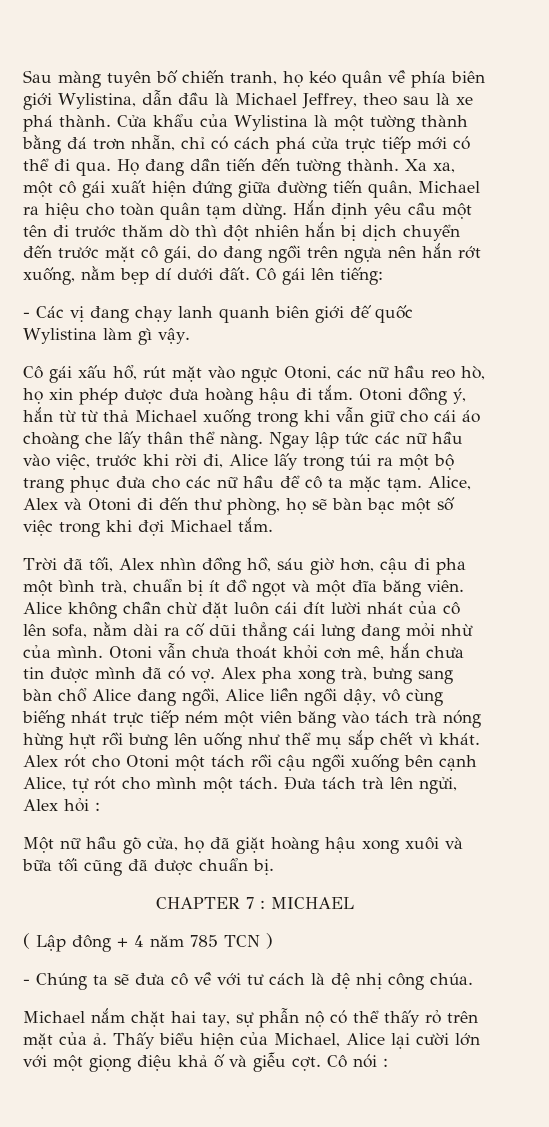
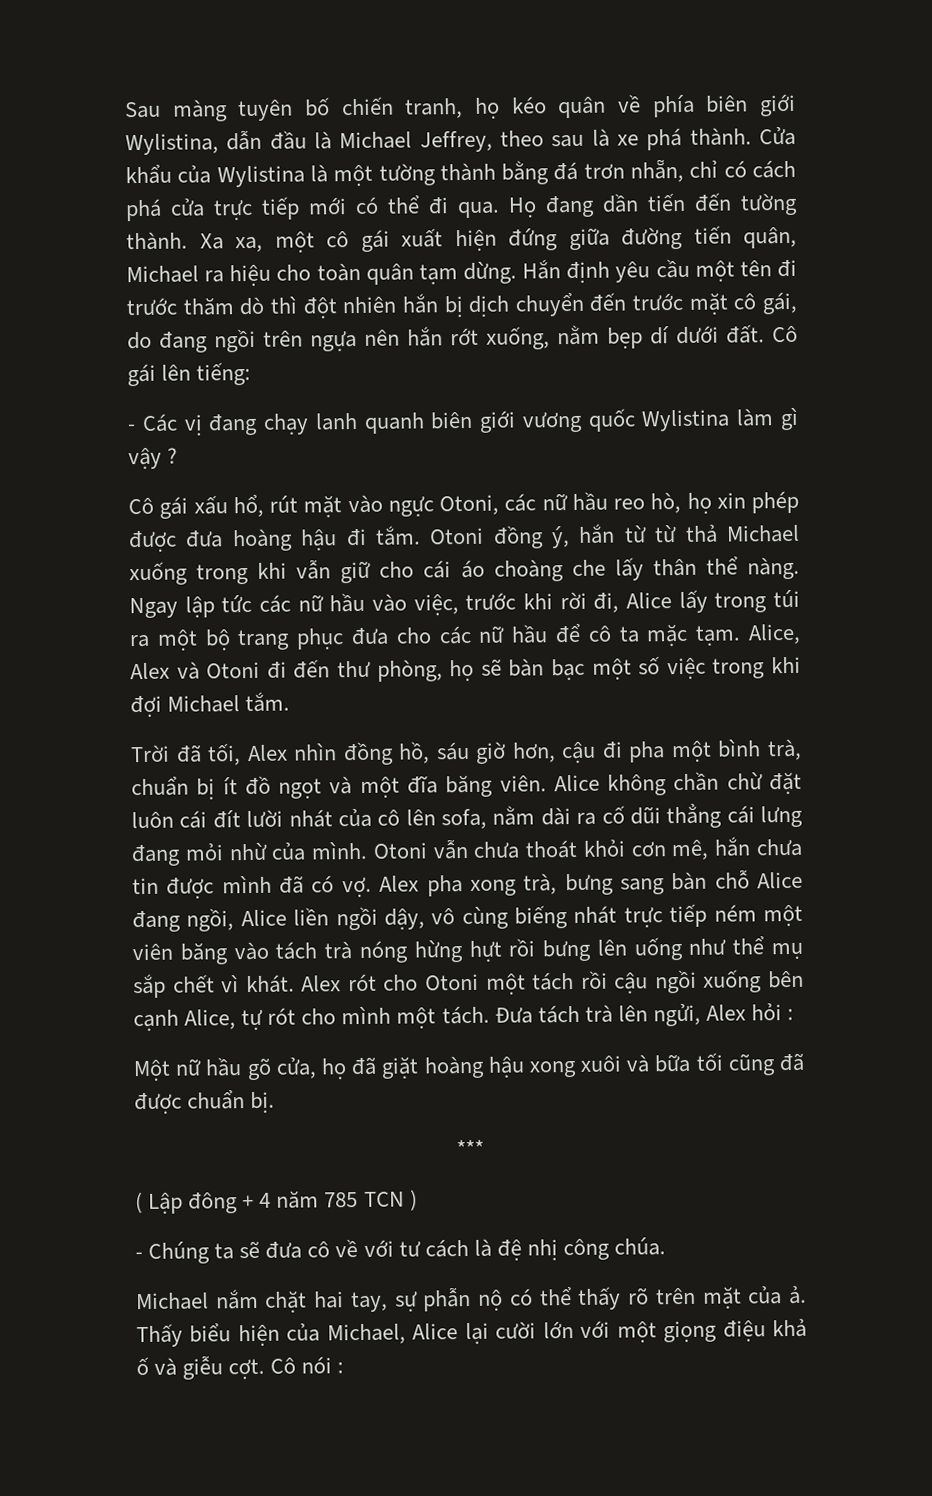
- - Các vị đang chạy lanh quanh biên giới đế quốc Wylistina làm gì vậy.
+ - Các vị đang chạy lanh quanh biên giới vương quốc Wylistina làm gì vậy ?
- Alex pha xong trà, bưng sang bàn chổ Alice đang ngồi, Alice liền ngồi dậy, vô cùng biếng nhát trực tiếp ném một viên băng vào tách trà nóng hừng hựt rồi bưng lên uống như thể mụ sắp chết vì khát.
+ Alex pha xong trà, bưng sang bàn chỗ Alice đang ngồi, Alice liền ngồi dậy, vô cùng biếng nhát trực tiếp ném một viên băng vào tách trà nóng hừng hựt rồi bưng lên uống như thể mụ sắp chết vì khát.
- CHAPTER 7 : MICHAEL
+ ***
- Michael nắm chặt hai tay, sự phẫn nộ có thể thấy rỏ trên mặt của ả.
+ Michael nắm chặt hai tay, sự phẫn nộ có thể thấy rõ trên mặt của ả.

